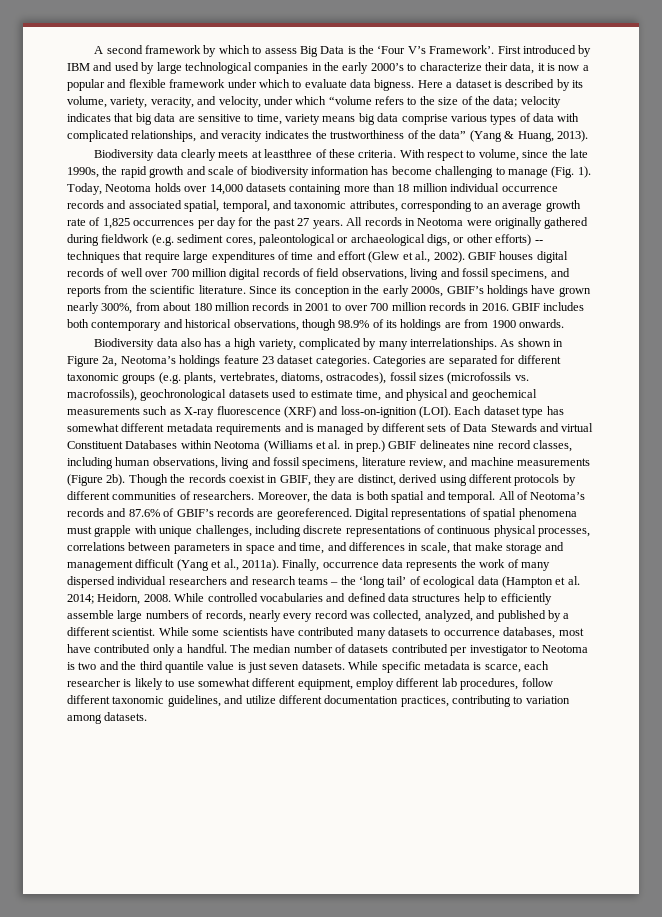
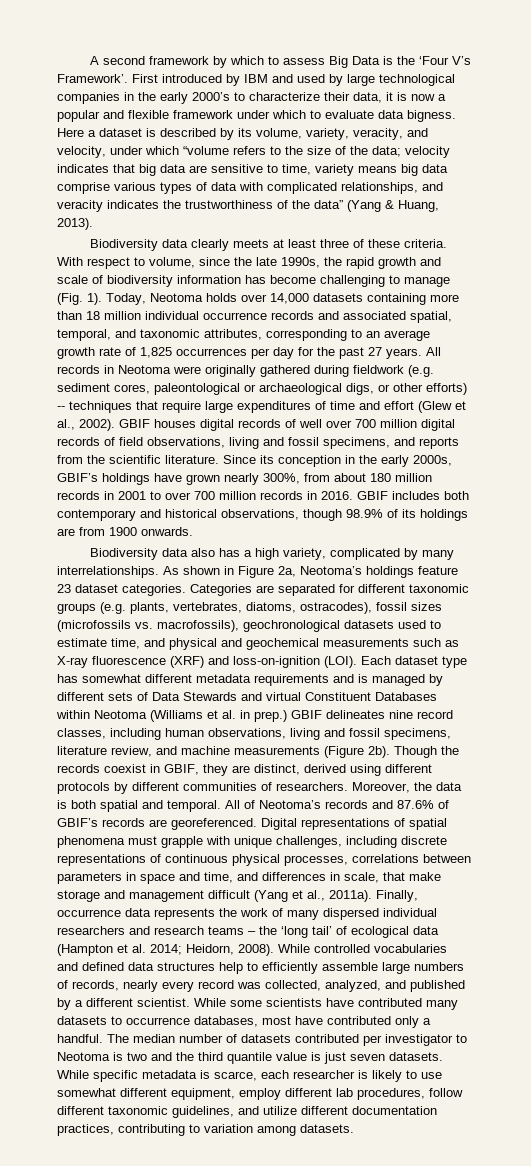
- Biodiversity data clearly meets at leastthree of these criteria.
+ Biodiversity data clearly meets at least three of these criteria.
- Finally, occurrence data represents the work of many dispersed individual researchers and research teams – the ‘long tail’ of ecological data (Hampton et al. 2014; Heidorn, 2008.
+ Finally, occurrence data represents the work of many dispersed individual researchers and research teams – the ‘long tail’ of ecological data (Hampton et al. 2014; Heidorn, 2008).

